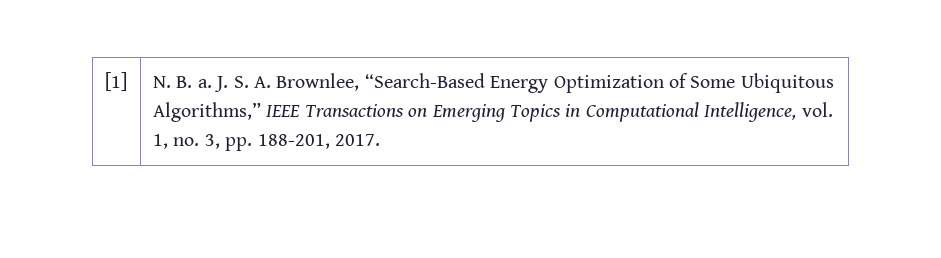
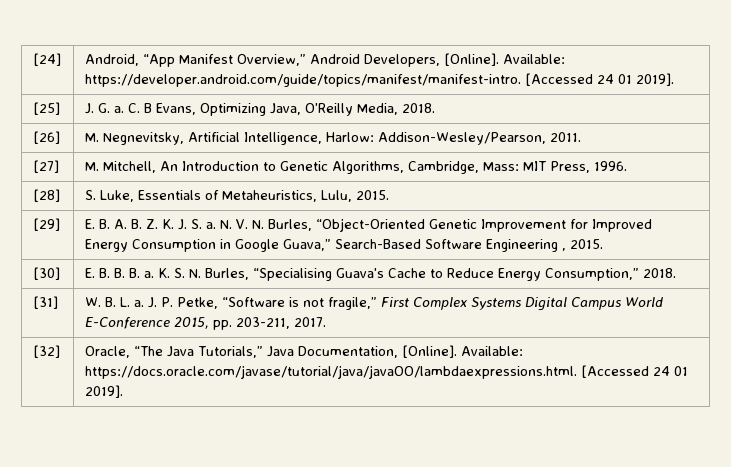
- [1] | N. B. a. J. S. A. Brownlee, “Search-Based Energy Optimization of Some Ubiquitous Algorithms,” IEEE Transactions on Emerging Topics in Computational Intelligence, vol. 1, no. 3, pp. 188-201, 2017.
+ [24] | Android, “App Manifest Overview,” Android Developers, [Online]. Available: https://developer.android.com/guide/topics/manifest/manifest-intro. [Accessed 24 01 2019].
+ [25] | J. G. a. C. B Evans, Optimizing Java, O'Reilly Media, 2018.
+ [26] | M. Negnevitsky, Artificial Intelligence, Harlow: Addison-Wesley/Pearson, 2011.
+ [27] | M. Mitchell, An Introduction to Genetic Algorithms, Cambridge, Mass: MIT Press, 1996.
+ [28] | S. Luke, Essentials of Metaheuristics, Lulu, 2015.
+ [29] | E. B. A. B. Z. K. J. S. a. N. V. N. Burles, “Object-Oriented Genetic Improvement for Improved Energy Consumption in Google Guava,” Search-Based Software Engineering , 2015.
+ [30] | E. B. B. B. a. K. S. N. Burles, “Specialising Guava's Cache to Reduce Energy Consumption,” 2018.
+ [31] | W. B. L. a. J. P. Petke, “Software is not fragile,” First Complex Systems Digital Campus World E-Conference 2015, pp. 203-211, 2017.
+ [32] | Oracle, “The Java Tutorials,” Java Documentation, [Online]. Available: https://docs.oracle.com/javase/tutorial/java/javaOO/lambdaexpressions.html. [Accessed 24 01 2019].

